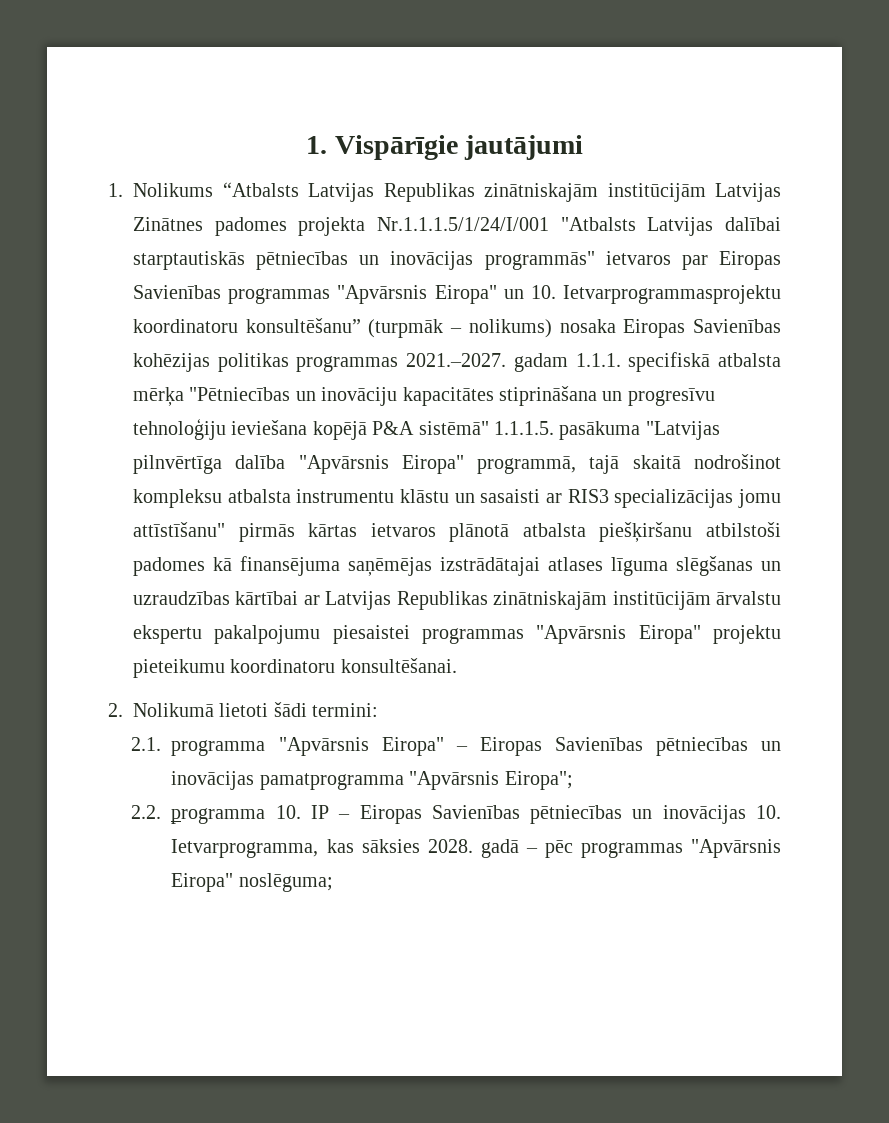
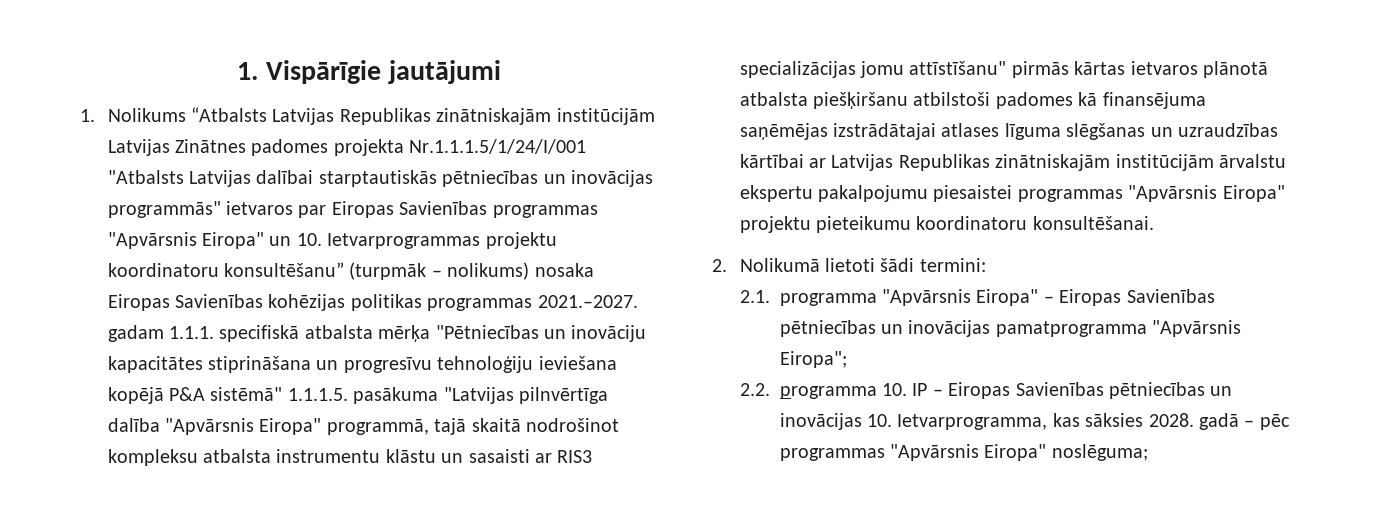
- 1. Nolikums “Atbalsts Latvijas Republikas zinātniskajām institūcijām Latvijas Zinātnes padomes projekta Nr.1.1.1.5/1/24/I/001 "Atbalsts Latvijas dalībai starptautiskās pētniecības un inovācijas programmās" ietvaros par Eiropas Savienības programmas "Apvārsnis Eiropa" un 10. Ietvarprogrammasprojektu koordinatoru konsultēšanu” (turpmāk – nolikums) nosaka Eiropas Savienības kohēzijas politikas programmas 2021.–2027. gadam 1.1.1. specifiskā atbalsta mērķa "Pētniecības un inovāciju kapacitātes stiprināšana un progresīvu tehnoloģiju ieviešana kopējā P&A sistēmā" 1.1.1.5. pasākuma "Latvijas pilnvērtīga dalība "Apvārsnis Eiropa" programmā, tajā skaitā nodrošinot kompleksu atbalsta instrumentu klāstu un sasaisti ar RIS3 specializācijas jomu attīstīšanu" pirmās kārtas ietvaros plānotā atbalsta piešķiršanu atbilstoši padomes kā finansējuma saņēmējas izstrādātajai atlases līguma slēgšanas un uzraudzības kārtībai ar Latvijas Republikas zinātniskajām institūcijām ārvalstu ekspertu pakalpojumu piesaistei programmas "Apvārsnis Eiropa" projektu pieteikumu koordinatoru konsultēšanai.
+ 1. Nolikums “Atbalsts Latvijas Republikas zinātniskajām institūcijām Latvijas Zinātnes padomes projekta Nr.1.1.1.5/1/24/I/001 "Atbalsts Latvijas dalībai starptautiskās pētniecības un inovācijas programmās" ietvaros par Eiropas Savienības programmas "Apvārsnis Eiropa" un 10. Ietvarprogrammas projektu koordinatoru konsultēšanu” (turpmāk – nolikums) nosaka Eiropas Savienības kohēzijas politikas programmas 2021.–2027. gadam 1.1.1. specifiskā atbalsta mērķa "Pētniecības un inovāciju kapacitātes stiprināšana un progresīvu tehnoloģiju ieviešana kopējā P&A sistēmā" 1.1.1.5. pasākuma "Latvijas pilnvērtīga dalība "Apvārsnis Eiropa" programmā, tajā skaitā nodrošinot kompleksu atbalsta instrumentu klāstu un sasaisti ar RIS3 specializācijas jomu attīstīšanu" pirmās kārtas ietvaros plānotā atbalsta piešķiršanu atbilstoši padomes kā finansējuma saņēmējas izstrādātajai atlases līguma slēgšanas un uzraudzības kārtībai ar Latvijas Republikas zinātniskajām institūcijām ārvalstu ekspertu pakalpojumu piesaistei programmas "Apvārsnis Eiropa" projektu pieteikumu koordinatoru konsultēšanai.

